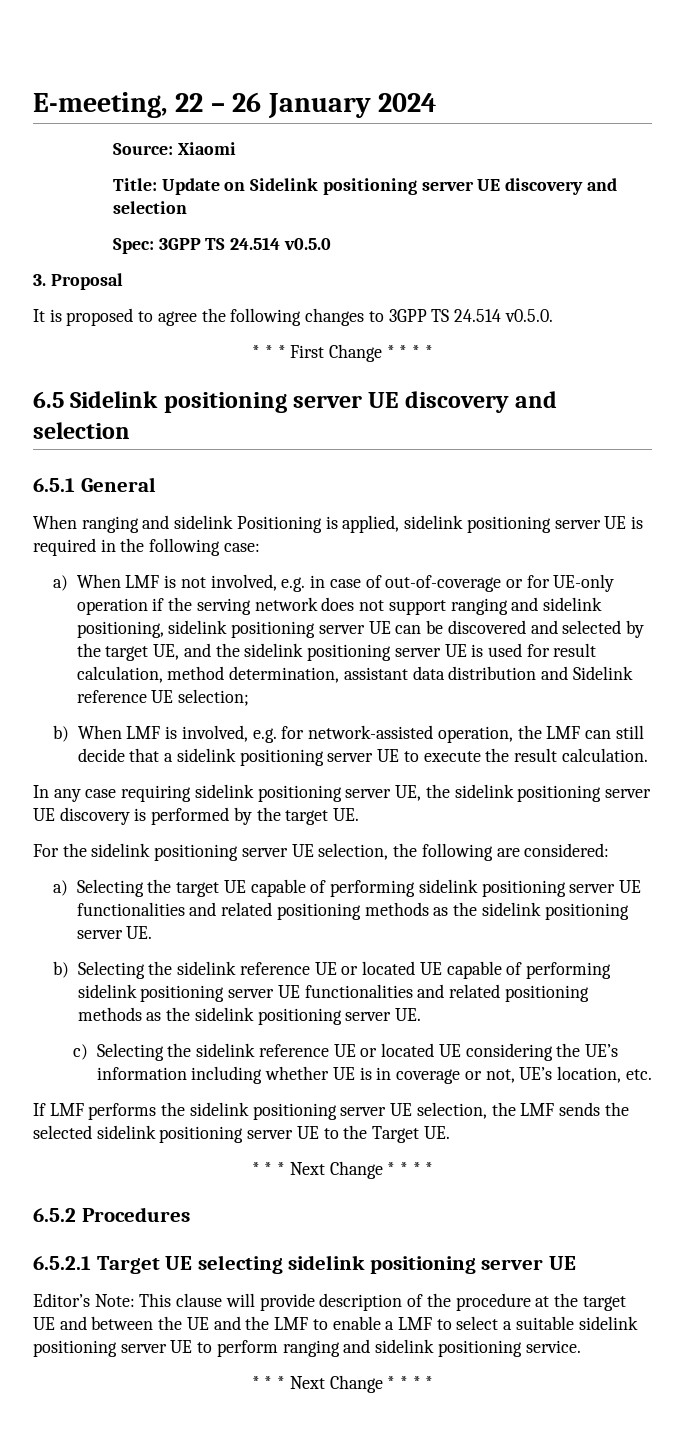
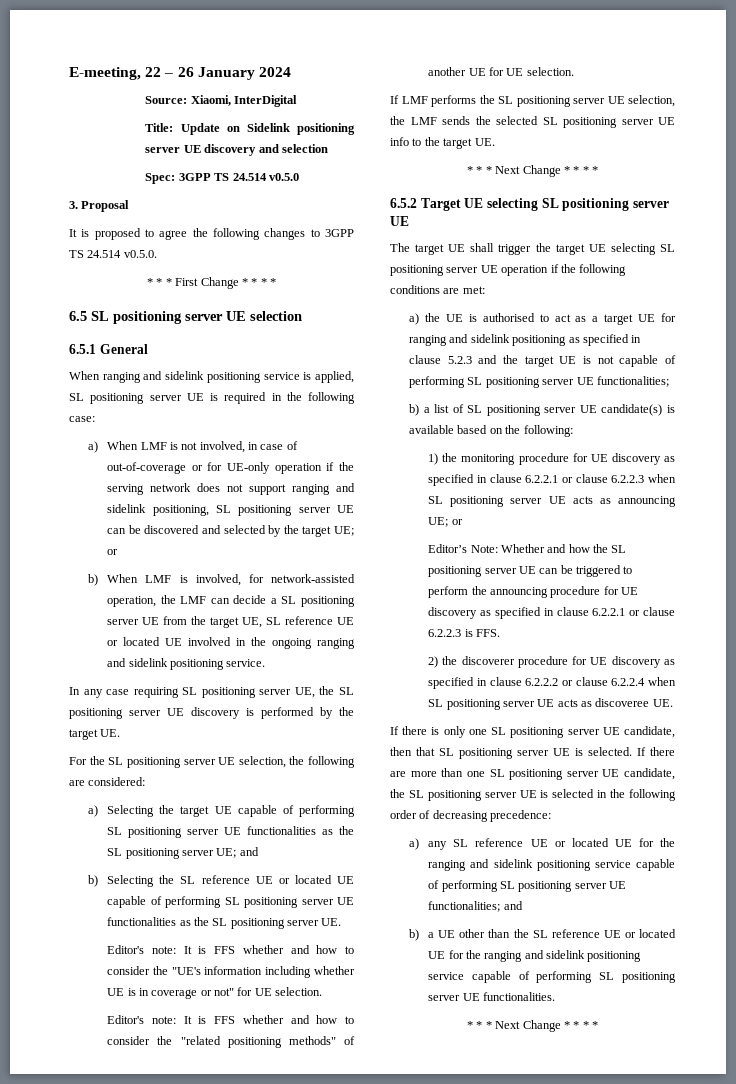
- Source: Xiaomi
+ Source: Xiaomi, InterDigital
- 6.5 Sidelink positioning server UE discovery and selection
+ 6.5 SL positioning server UE selection
- When ranging and sidelink Positioning is applied, sidelink positioning server UE is required in the following case:
+ When ranging and sidelink positioning service is applied, SL positioning server UE is required in the following case:
- a) When LMF is not involved, e.g. in case of out-of-coverage or for UE-only operation if the serving network does not support ranging and sidelink positioning, sidelink positioning server UE can be discovered and selected by the target UE, and the sidelink positioning server UE is used for result calculation, method determination, assistant data distribution and Sidelink reference UE selection;
+ a) When LMF is not involved, in case of out-of-coverage or for UE-only operation if the serving network does not support ranging and sidelink positioning, SL positioning server UE can be discovered and selected by the target UE; or
- b) When LMF is involved, e.g. for network-assisted operation, the LMF can still decide that a sidelink positioning server UE to execute the result calculation.
+ b) When LMF is involved, for network-assisted operation, the LMF can decide a SL positioning server UE from the target UE, SL reference UE or located UE involved in the ongoing ranging and sidelink positioning service.
- In any case requiring sidelink positioning server UE, the sidelink positioning server UE discovery is performed by the target UE.
+ In any case requiring SL positioning server UE, the SL positioning server UE discovery is performed by the target UE.
- For the sidelink positioning server UE selection, the following are considered:
+ For the SL positioning server UE selection, the following are considered:
- a) Selecting the target UE capable of performing sidelink positioning server UE functionalities and related positioning methods as the sidelink positioning server UE.
+ a) Selecting the target UE capable of performing SL positioning server UE functionalities as the SL positioning server UE; and
- b) Selecting the sidelink reference UE or located UE capable of performing sidelink positioning server UE functionalities and related positioning methods as the sidelink positioning server UE.
- c) Selecting the sidelink reference UE or located UE considering the UE’s information including whether UE is in coverage or not, UE’s location, etc.
+ b) Selecting the SL reference UE or located UE capable of performing SL positioning server UE functionalities as the SL positioning server UE.
+ Editor's note: It is FFS whether and how to consider the "UE's information including whether UE is in coverage or not" for UE selection.
+ Editor's note: It is FFS whether and how to consider the "related positioning methods" of another UE for UE selection.
- If LMF performs the sidelink positioning server UE selection, the LMF sends the selected sidelink positioning server UE to the Target UE.
+ If LMF performs the SL positioning server UE selection, the LMF sends the selected SL positioning server UE info to the target UE.
- 6.5.2 Procedures
- 6.5.2.1 Target UE selecting sidelink positioning server UE
+ 6.5.2 Target UE selecting SL positioning server UE
- Editor’s Note: This clause will provide description of the procedure at the target UE and between the UE and the LMF to enable a LMF to select a suitable sidelink positioning server UE to perform ranging and sidelink positioning service.
+ The target UE shall trigger the target UE selecting SL positioning server UE operation if the following conditions are met:
+ a) the UE is authorised to act as a target UE for ranging and sidelink positioning as specified in clause 5.2.3 and the target UE is not capable of performing SL positioning server UE functionalities;
+ b) a list of SL positioning server UE candidate(s) is available based on the following:
+ 1) the monitoring procedure for UE discovery as specified in clause 6.2.2.1 or clause 6.2.2.3 when SL positioning server UE acts as announcing UE; or
+ Editor’s Note: Whether and how the SL positioning server UE can be triggered to perform the announcing procedure for UE discovery as specified in clause 6.2.2.1 or clause 6.2.2.3 is FFS.
+ 2) the discoverer procedure for UE discovery as specified in clause 6.2.2.2 or clause 6.2.2.4 when SL positioning server UE acts as discoveree UE.
+ If there is only one SL positioning server UE candidate, then that SL positioning server UE is selected. If there are more than one SL positioning server UE candidate, the SL positioning server UE is selected in the following order of decreasing precedence:
+ a) any SL reference UE or located UE for the ranging and sidelink positioning service capable of performing SL positioning server UE functionalities; and
+ b) a UE other than the SL reference UE or located UE for the ranging and sidelink positioning service capable of performing SL positioning server UE functionalities.

